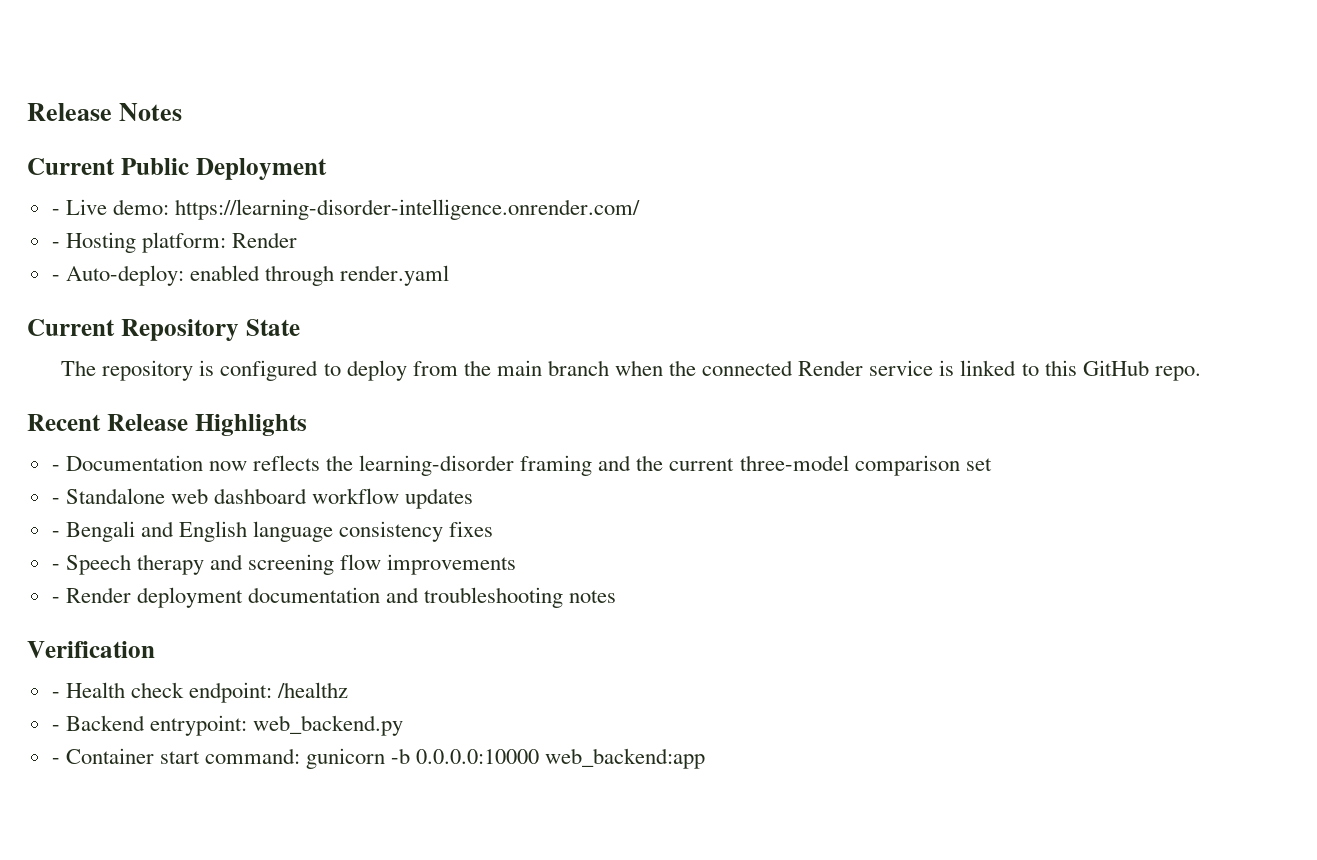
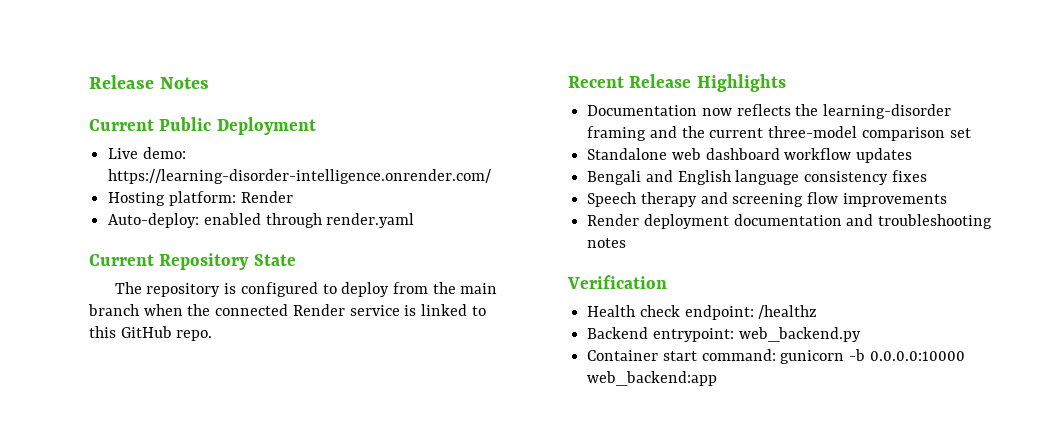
- - Live demo: https://learning-disorder-intelligence.onrender.com/
+ Live demo: https://learning-disorder-intelligence.onrender.com/
- - Hosting platform: Render
+ Hosting platform: Render
- - Auto-deploy: enabled through render.yaml
+ Auto-deploy: enabled through render.yaml
- - Documentation now reflects the learning-disorder framing and the current three-model comparison set
+ Documentation now reflects the learning-disorder framing and the current three-model comparison set
- - Standalone web dashboard workflow updates
+ Standalone web dashboard workflow updates
- - Bengali and English language consistency fixes
+ Bengali and English language consistency fixes
- - Speech therapy and screening flow improvements
+ Speech therapy and screening flow improvements
- - Render deployment documentation and troubleshooting notes
+ Render deployment documentation and troubleshooting notes
- - Health check endpoint: /healthz
+ Health check endpoint: /healthz
- - Backend entrypoint: web_backend.py
+ Backend entrypoint: web_backend.py
- - Container start command: gunicorn -b 0.0.0.0:10000 web_backend:app
+ Container start command: gunicorn -b 0.0.0.0:10000 web_backend:app

